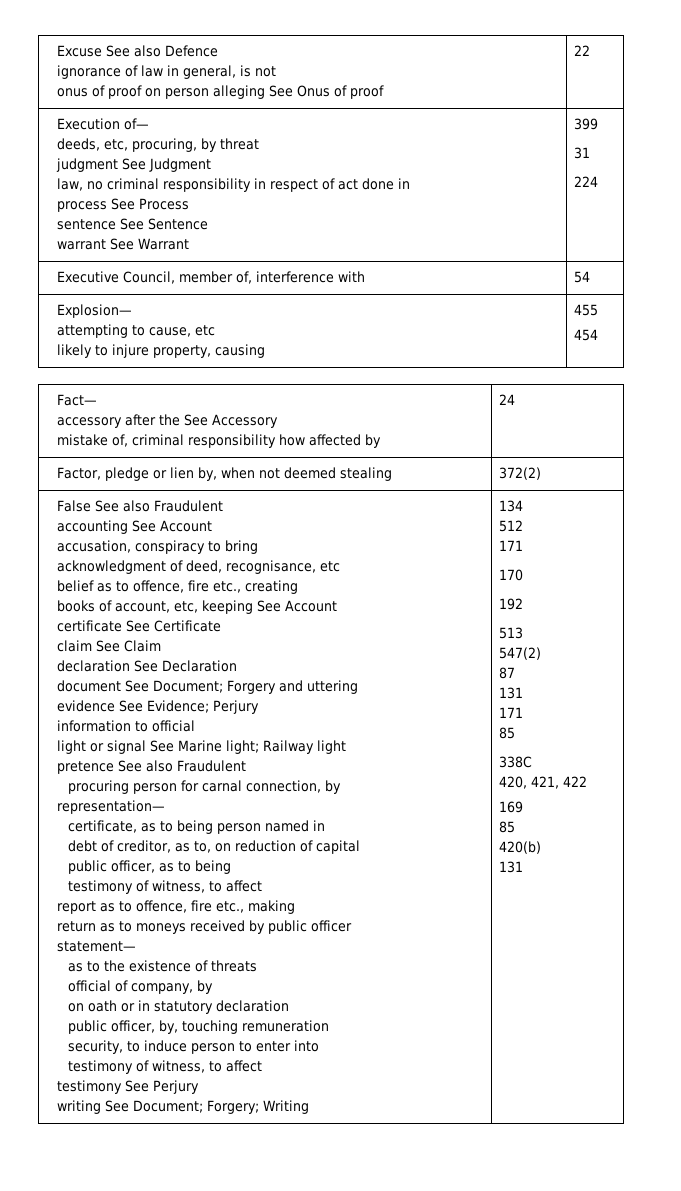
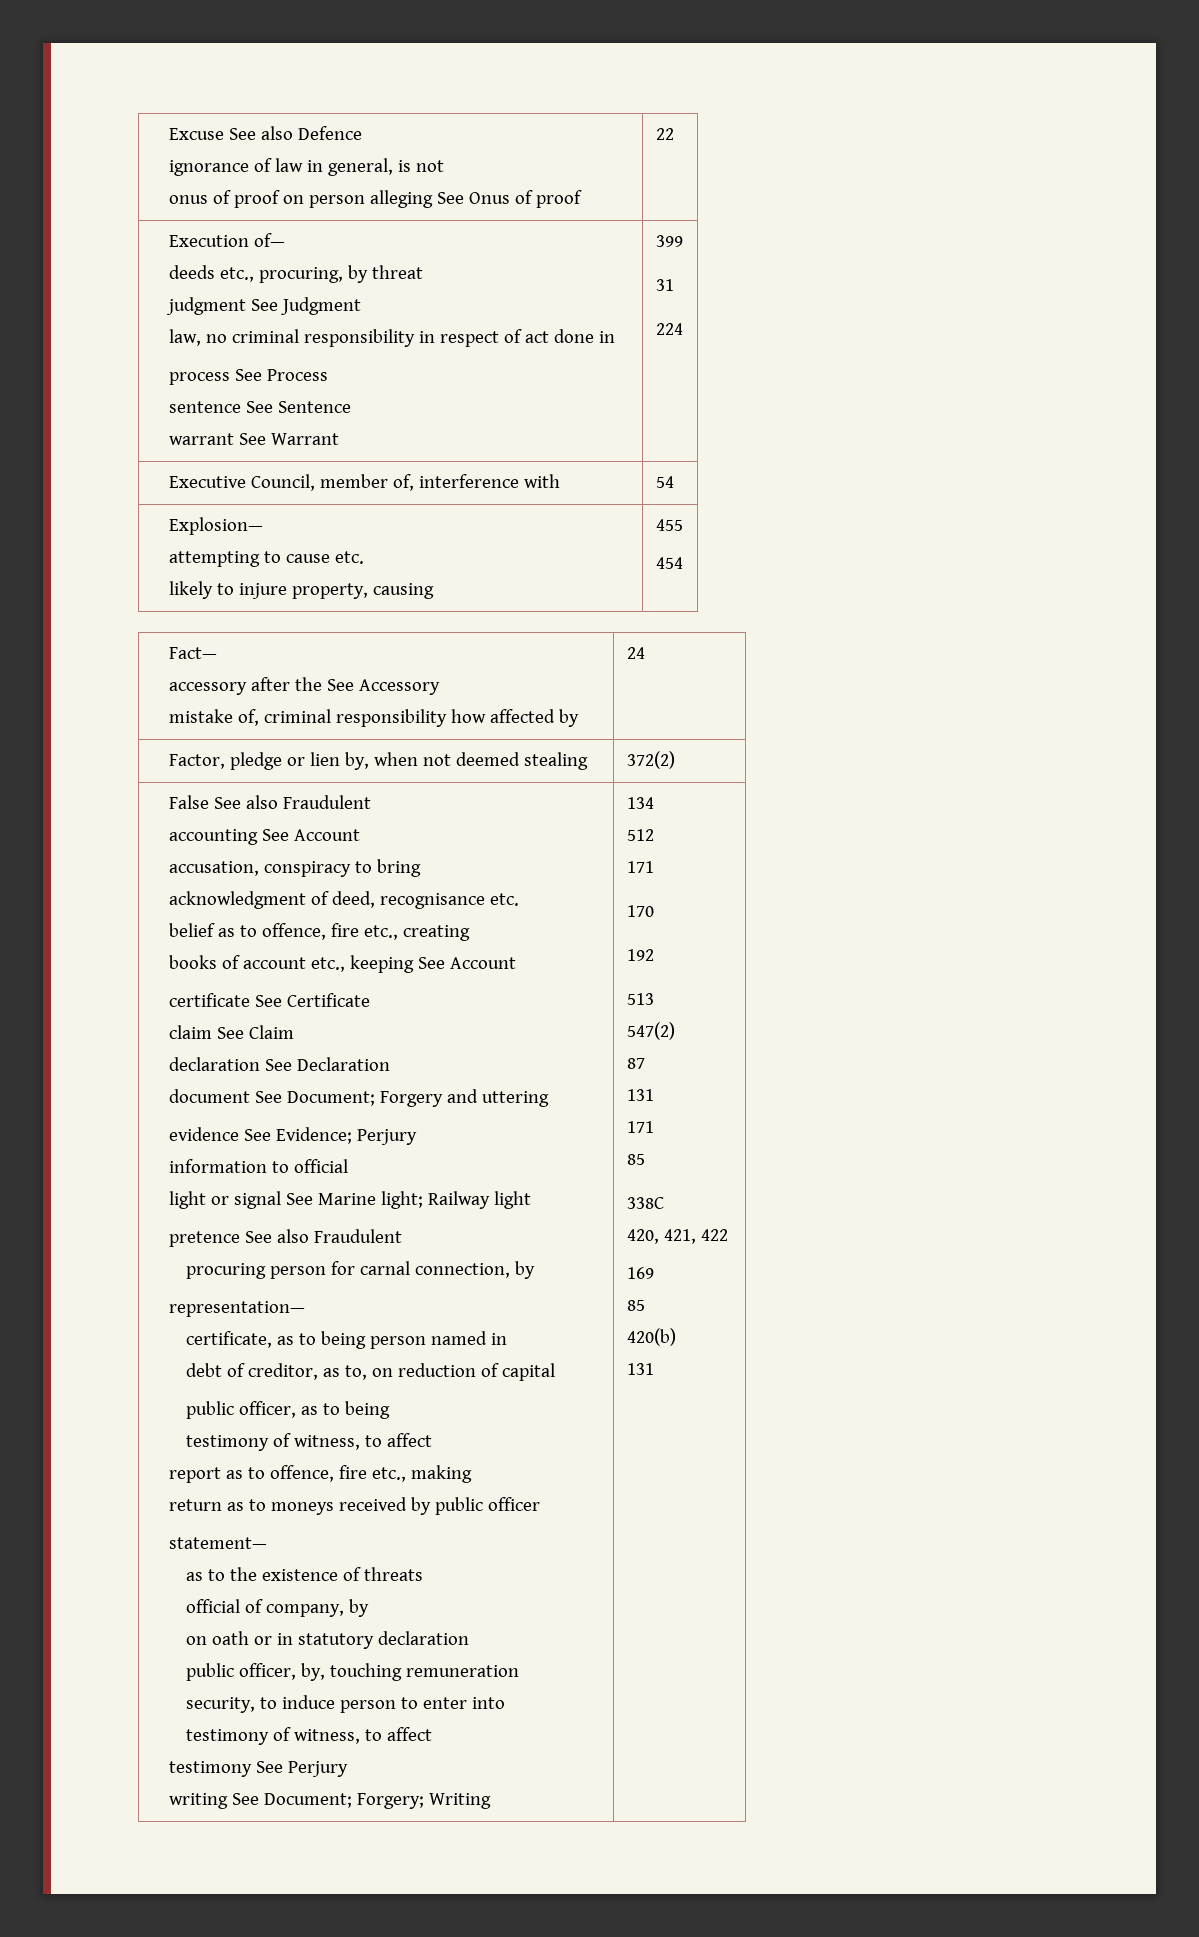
  Execution of—
- deeds, etc, procuring, by threat
+ deeds etc., procuring, by threat
  Explosion—
- attempting to cause, etc
+ attempting to cause etc.
- acknowledgment of deed, recognisance, etc
+ acknowledgment of deed, recognisance etc.
- books of account, etc, keeping See Account
+ books of account etc., keeping See Account

